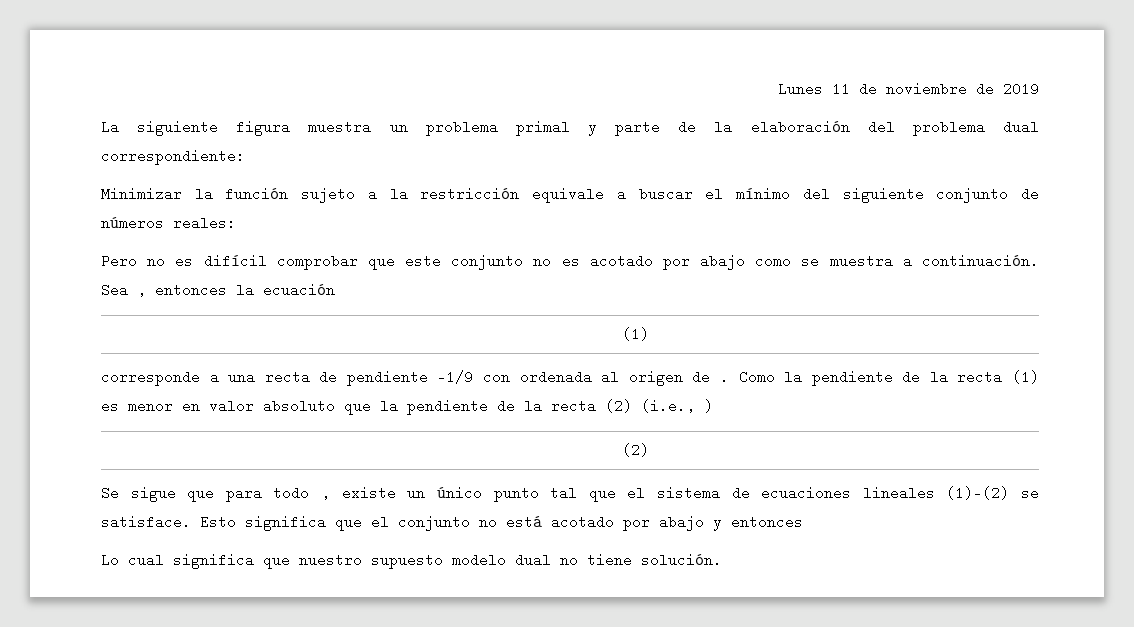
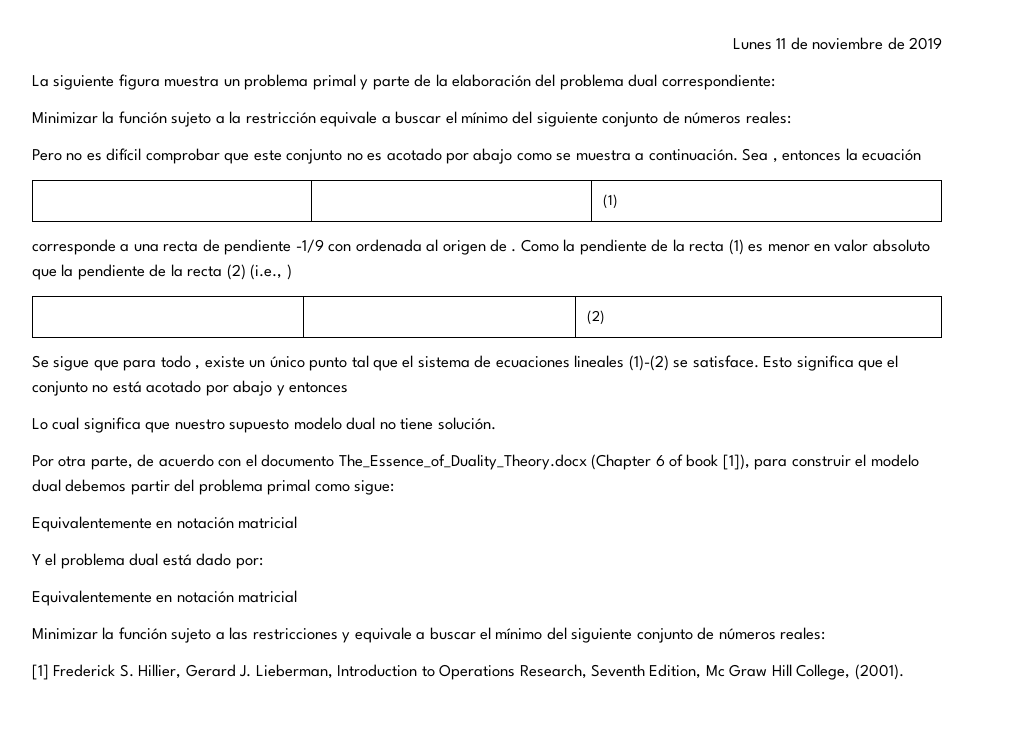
+ Por otra parte, de acuerdo con el documento The_Essence_of_Duality_Theory.docx (Chapter 6 of book [1]), para construir el modelo dual debemos partir del problema primal como sigue:
+ Equivalentemente en notación matricial
+ Y el problema dual está dado por:
+ Equivalentemente en notación matricial
+ Minimizar la función sujeto a las restricciones y equivale a buscar el mínimo del siguiente conjunto de números reales:
+ [1] Frederick S. Hillier, Gerard J. Lieberman, Introduction to Operations Research, Seventh Edition, Mc Graw Hill College, (2001).

